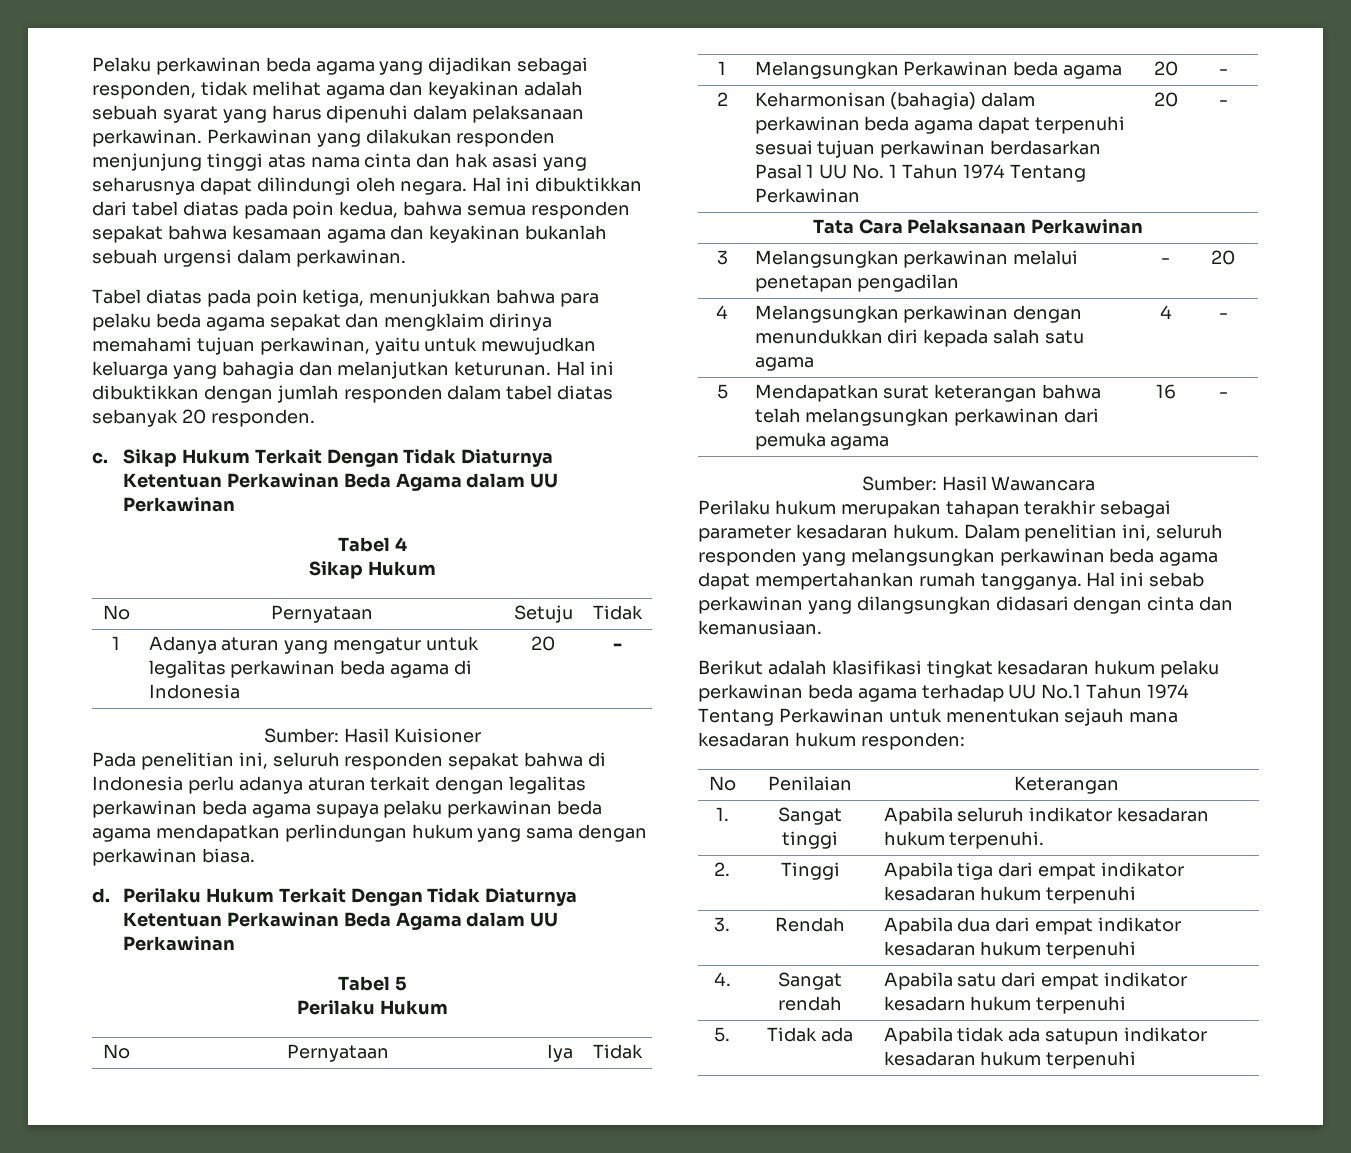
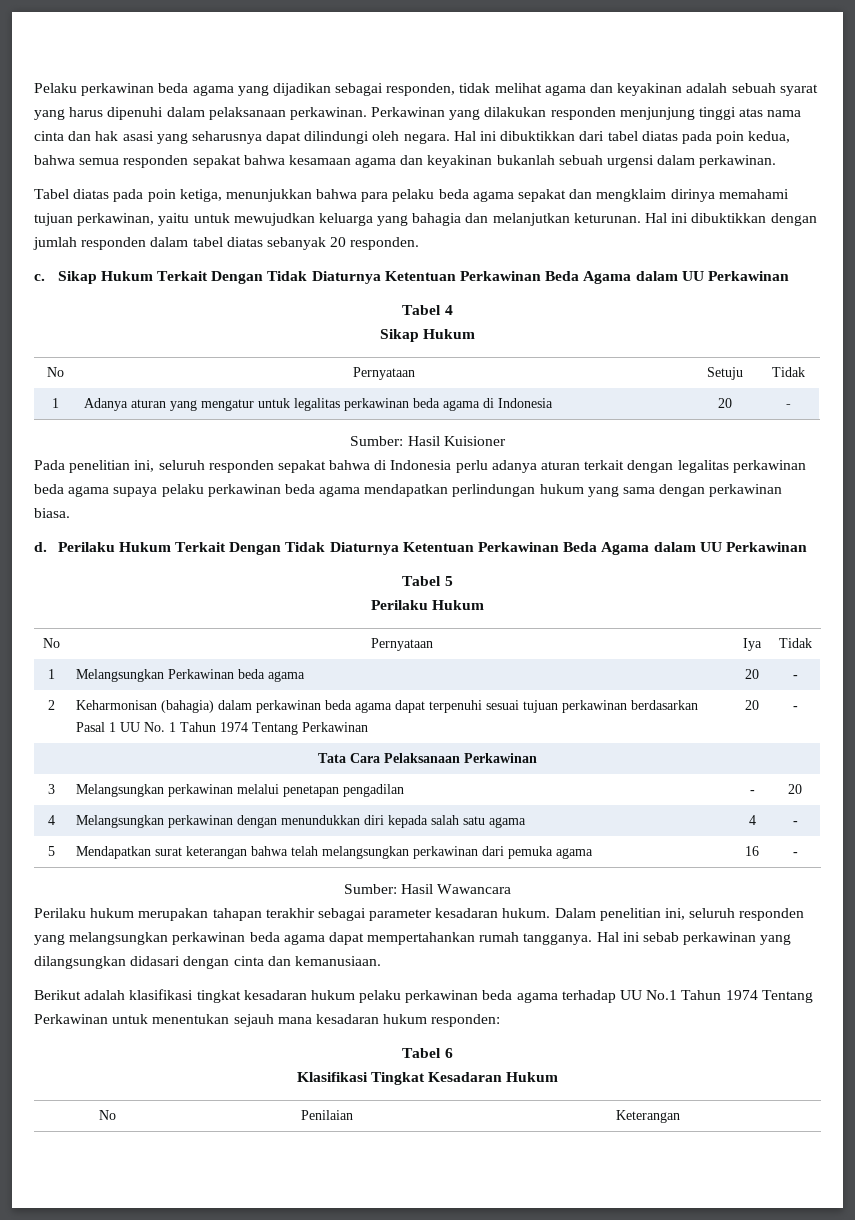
+ Tabel 6
+ Klasifikasi Tingkat Kesadaran Hukum
  No | Penilaian | Keterangan
- 1. | Sangat tinggi | Apabila seluruh indikator kesadaran hukum terpenuhi.
- 2. | Tinggi | Apabila tiga dari empat indikator kesadaran hukum terpenuhi
- 3. | Rendah | Apabila dua dari empat indikator kesadaran hukum terpenuhi
- 4. | Sangat rendah | Apabila satu dari empat indikator kesadarn hukum terpenuhi
- 5. | Tidak ada | Apabila tidak ada satupun indikator kesadaran hukum terpenuhi

